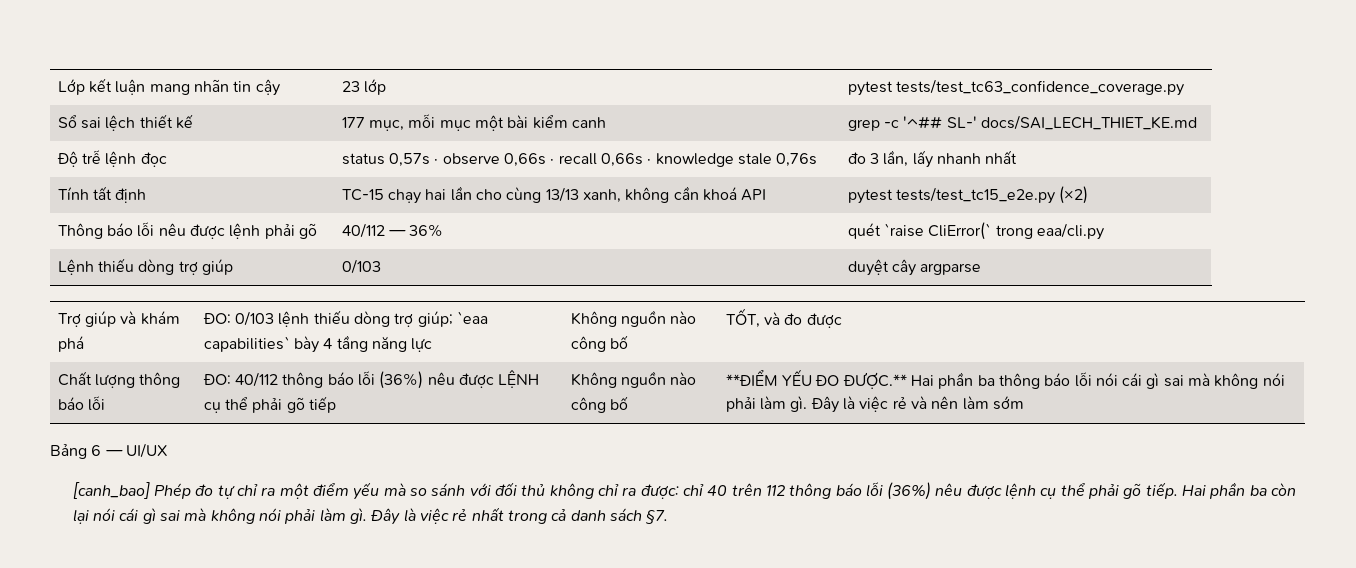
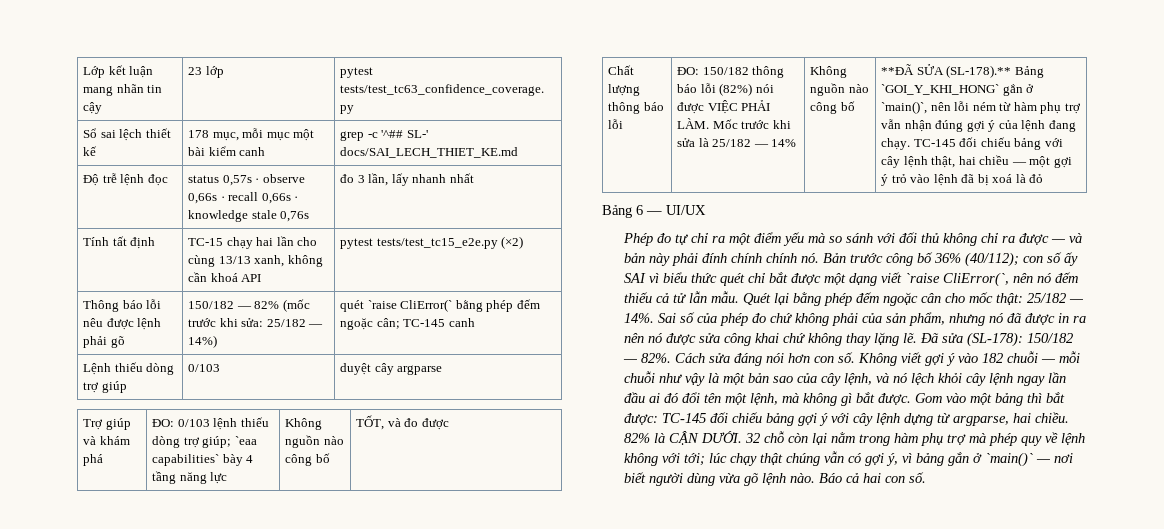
- Sổ sai lệch thiết kế | 177 mục, mỗi mục một bài kiểm canh | grep -c '^## SL-' docs/SAI_LECH_THIET_KE.md
+ Sổ sai lệch thiết kế | 178 mục, mỗi mục một bài kiểm canh | grep -c '^## SL-' docs/SAI_LECH_THIET_KE.md
- Thông báo lỗi nêu được lệnh phải gõ | 40/112 — 36% | quét `raise CliError(` trong eaa/cli.py
+ Thông báo lỗi nêu được lệnh phải gõ | 150/182 — 82% (mốc trước khi sửa: 25/182 — 14%) | quét `raise CliError(` bằng phép đếm ngoặc cân; TC-145 canh
- ĐO: 40/112 thông báo lỗi (36%) nêu được LỆNH cụ thể phải gõ tiếp | Không nguồn nào công bố | **ĐIỂM YẾU ĐO ĐƯỢC.** Hai phần ba thông báo lỗi nói cái gì sai mà không nói phải làm gì. Đây là việc rẻ và nên làm sớm
+ ĐO: 150/182 thông báo lỗi (82%) nói được VIỆC PHẢI LÀM. Mốc trước khi sửa là 25/182 — 14% | Không nguồn nào công bố | **ĐÃ SỬA (SL-178).** Bảng `GOI_Y_KHI_HONG` gắn ở `main()`, nên lỗi ném từ hàm phụ trợ vẫn nhận đúng gợi ý của lệnh đang chạy. TC-145 đối chiếu bảng với cây lệnh thật, hai chiều — một gợi ý trỏ vào lệnh đã bị xoá là đỏ
- [canh_bao] Phép đo tự chỉ ra một điểm yếu mà so sánh với đối thủ không chỉ ra được: chỉ 40 trên 112 thông báo lỗi (36%) nêu được lệnh cụ thể phải gõ tiếp. Hai phần ba còn lại nói cái gì sai mà không nói phải làm gì. Đây là việc rẻ nhất trong cả danh sách §7.
+ Phép đo tự chỉ ra một điểm yếu mà so sánh với đối thủ không chỉ ra được — và bản này phải đính chính chính nó. Bản trước công bố 36% (40/112); con số ấy SAI vì biểu thức quét chỉ bắt được một dạng viết `raise CliError(`, nên nó đếm thiếu cả tử lẫn mẫu. Quét lại bằng phép đếm ngoặc cân cho mốc thật: 25/182 — 14%. Sai số của phép đo chứ không phải của sản phẩm, nhưng nó đã được in ra nên nó được sửa công khai chứ không thay lặng lẽ. Đã sửa (SL-178): 150/182 — 82%. Cách sửa đáng nói hơn con số. Không viết gợi ý vào 182 chuỗi — mỗi chuỗi như vậy là một bản sao của cây lệnh, và nó lệch khỏi cây lệnh ngay lần đầu ai đó đổi tên một lệnh, mà không gì bắt được. Gom vào một bảng thì bắt được: TC-145 đối chiếu bảng gợi ý với cây lệnh dựng từ argparse, hai chiều. 82% là CẬN DƯỚI. 32 chỗ còn lại nằm trong hàm phụ trợ mà phép quy về lệnh không với tới; lúc chạy thật chúng vẫn có gợi ý, vì bảng gắn ở `main()` — nơi biết người dùng vừa gõ lệnh nào. Báo cả hai con số.

